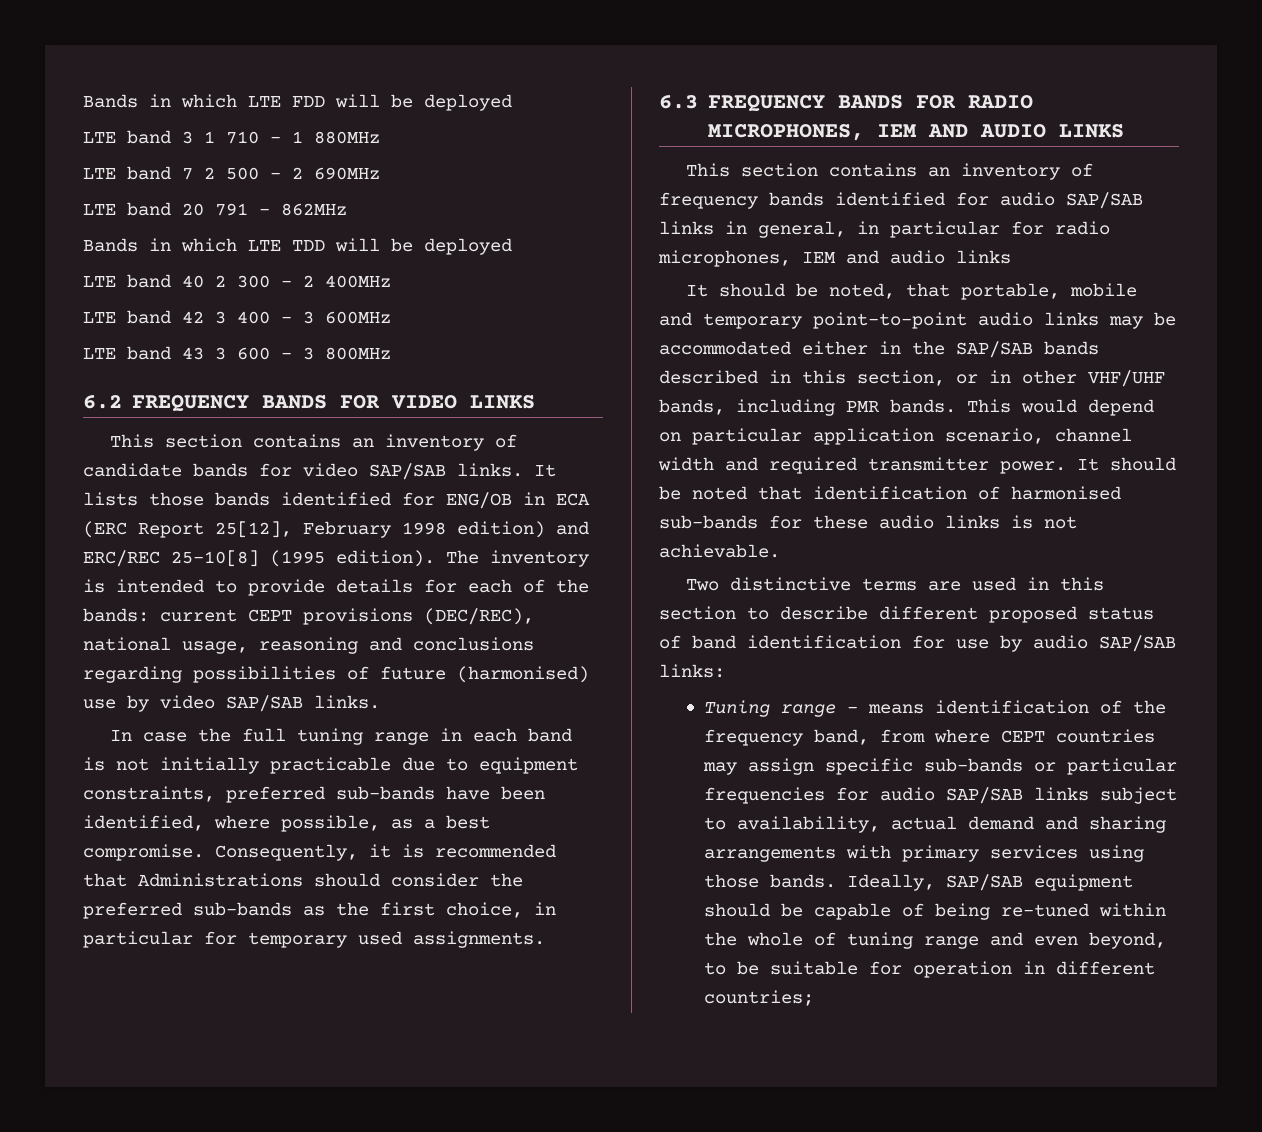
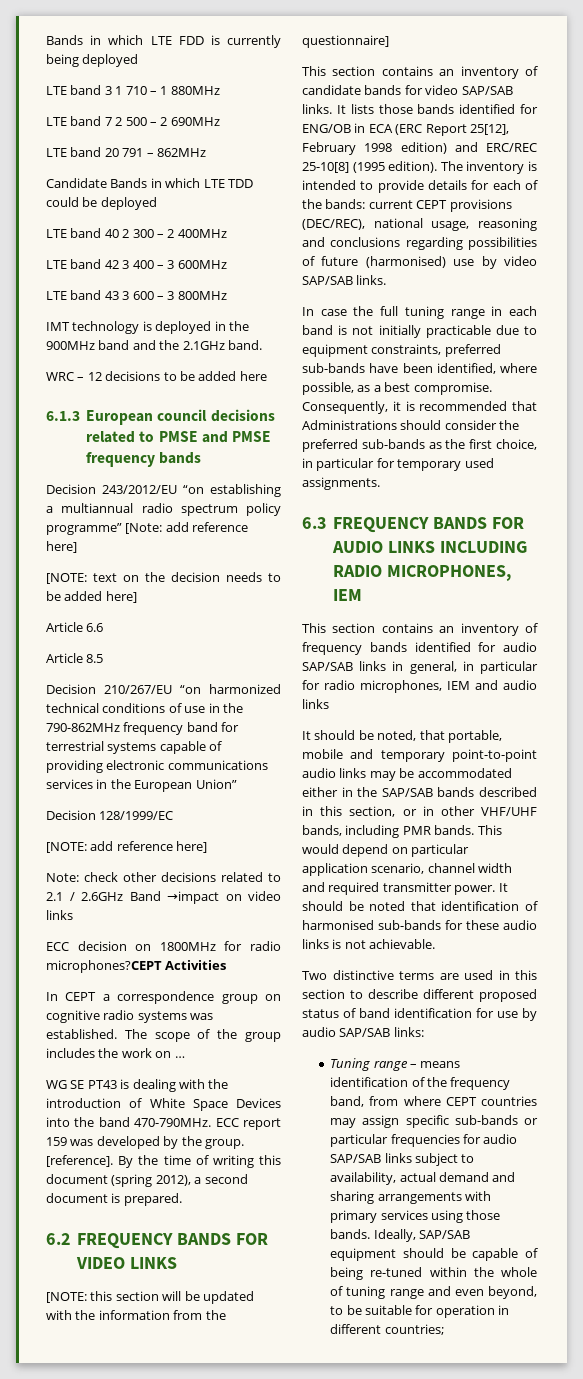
- Bands in which LTE FDD will be deployed
+ Bands in which LTE FDD is currently being deployed
- Bands in which LTE TDD will be deployed
+ Candidate Bands in which LTE TDD could be deployed
+ IMT technology is deployed in the 900MHz band and the 2.1GHz band.
+ WRC – 12 decisions to be added here
+ 6.1.3 European council decisions related to PMSE and PMSE frequency bands
+ Decision 243/2012/EU “on establishing a multiannual radio spectrum policy programme” [Note: add reference here]
+ [NOTE: text on the decision needs to be added here]
+ Article 6.6
+ Article 8.5
+ Decision 210/267/EU “on harmonized technical conditions of use in the 790-862MHz frequency band for terrestrial systems capable of providing electronic communications services in the European Union”
+ Decision 128/1999/EC
+ [NOTE: add reference here]
+ Note: check other decisions related to 2.1 / 2.6GHz Band →impact on video links
+ ECC decision on 1800MHz for radio microphones?CEPT Activities
+ In CEPT a correspondence group on cognitive radio systems was established. The scope of the group includes the work on …
+ WG SE PT43 is dealing with the introduction of White Space Devices into the band 470-790MHz. ECC report 159 was developed by the group. [reference]. By the time of writing this document (spring 2012), a second document is prepared.
+ [NOTE: this section will be updated with the information from the questionnaire]
- 6.3 FREQUENCY BANDS FOR RADIO MICROPHONES, IEM AND AUDIO LINKS
+ 6.3 FREQUENCY BANDS FOR AUDIO LINKS INCLUDING RADIO MICROPHONES, IEM

